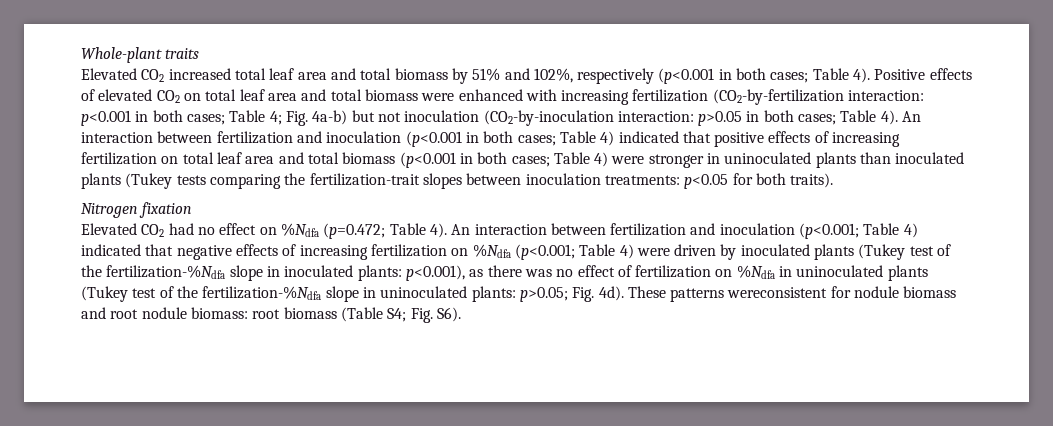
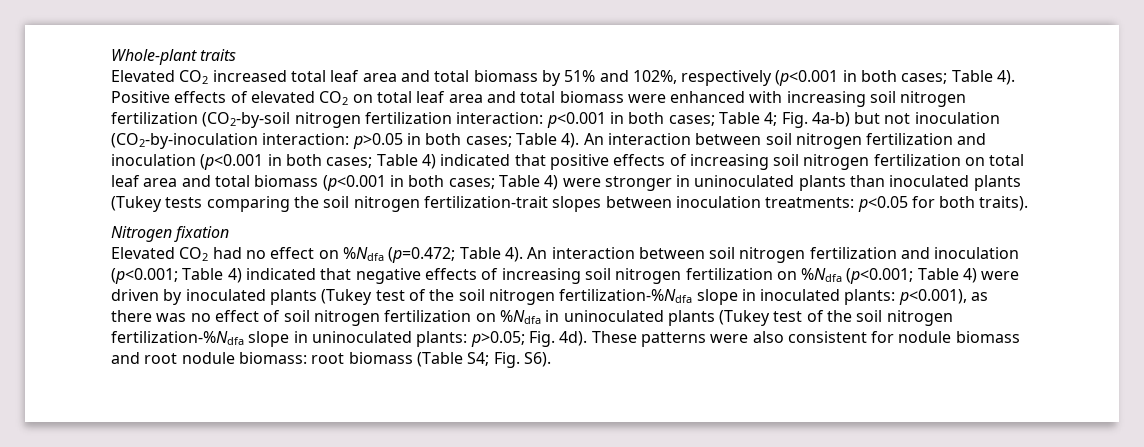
- Positive effects of elevated CO2 on total leaf area and total biomass were enhanced with increasing fertilization (CO2-by-fertilization interaction: p<0.001 in both cases; Table 4; Fig. 4a-b) but not inoculation (CO2-by-inoculation interaction: p>0.05 in both cases; Table 4).
+ Positive effects of elevated CO2 on total leaf area and total biomass were enhanced with increasing soil nitrogen fertilization (CO2-by-soil nitrogen fertilization interaction: p<0.001 in both cases; Table 4; Fig. 4a-b) but not inoculation (CO2-by-inoculation interaction: p>0.05 in both cases; Table 4).
- An interaction between fertilization and inoculation (p<0.001 in both cases; Table 4) indicated that positive effects of increasing fertilization on total leaf area and total biomass (p<0.001 in both cases; Table 4) were stronger in uninoculated plants than inoculated plants (Tukey tests comparing the fertilization-trait slopes between inoculation treatments: p<0.05 for both traits).
+ An interaction between soil nitrogen fertilization and inoculation (p<0.001 in both cases; Table 4) indicated that positive effects of increasing soil nitrogen fertilization on total leaf area and total biomass (p<0.001 in both cases; Table 4) were stronger in uninoculated plants than inoculated plants (Tukey tests comparing the soil nitrogen fertilization-trait slopes between inoculation treatments: p<0.05 for both traits).
- An interaction between fertilization and inoculation (p<0.001; Table 4) indicated that negative effects of increasing fertilization on %Ndfa (p<0.001; Table 4) were driven by inoculated plants (Tukey test of the fertilization-%Ndfa slope in inoculated plants: p<0.001), as there was no effect of fertilization on %Ndfa in uninoculated plants (Tukey test of the fertilization-%Ndfa slope in uninoculated plants: p>0.05; Fig. 4d).
+ An interaction between soil nitrogen fertilization and inoculation (p<0.001; Table 4) indicated that negative effects of increasing soil nitrogen fertilization on %Ndfa (p<0.001; Table 4) were driven by inoculated plants (Tukey test of the soil nitrogen fertilization-%Ndfa slope in inoculated plants: p<0.001), as there was no effect of soil nitrogen fertilization on %Ndfa in uninoculated plants (Tukey test of the soil nitrogen fertilization-%Ndfa slope in uninoculated plants: p>0.05; Fig. 4d).
- These patterns wereconsistent for nodule biomass and root nodule biomass: root biomass (Table S4; Fig. S6).
+ These patterns were also consistent for nodule biomass and root nodule biomass: root biomass (Table S4; Fig. S6).

